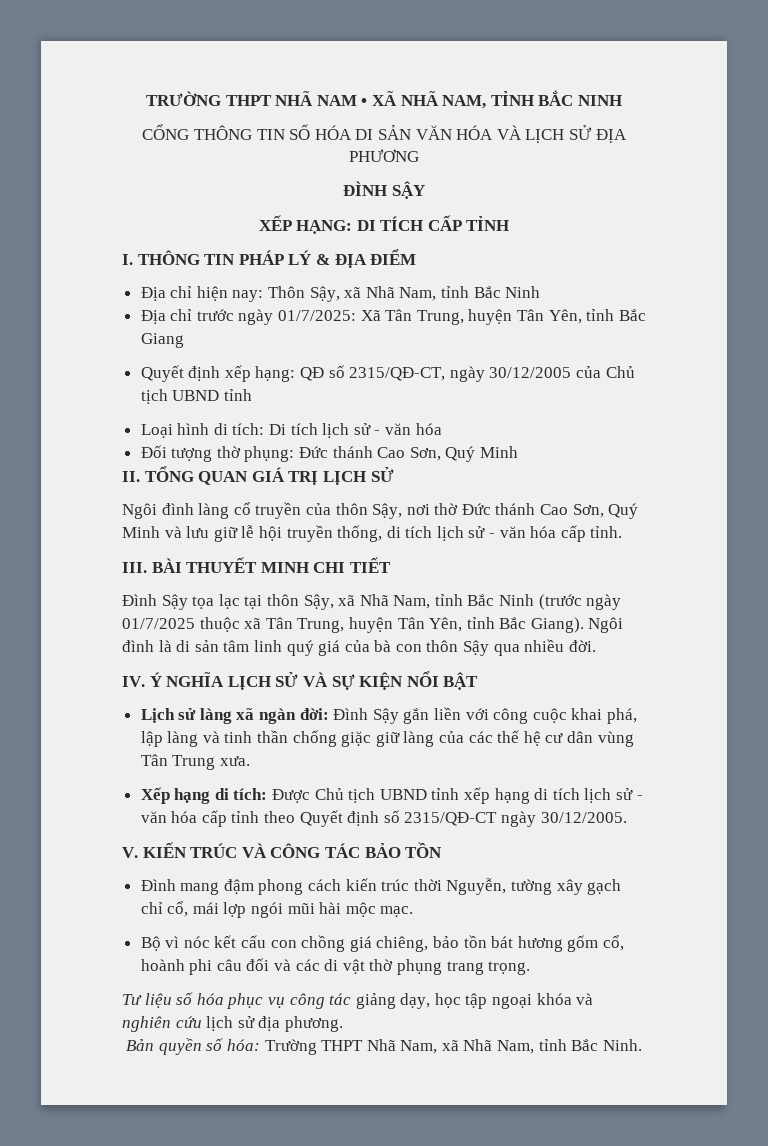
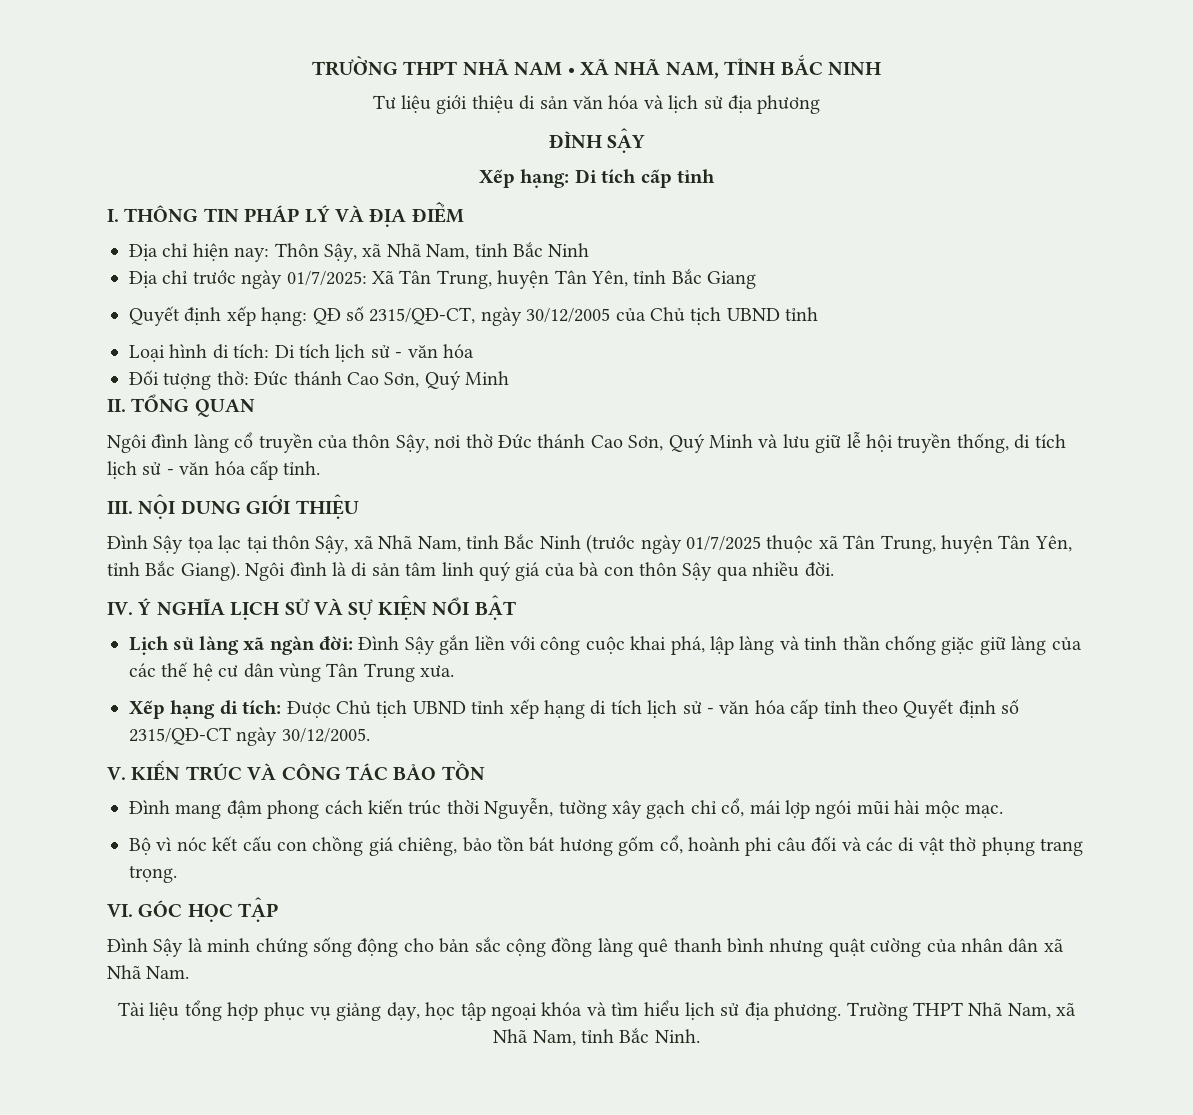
- CỔNG THÔNG TIN SỐ HÓA DI SẢN VĂN HÓA VÀ LỊCH SỬ ĐỊA PHƯƠNG
+ Tư liệu giới thiệu di sản văn hóa và lịch sử địa phương
  ĐÌNH SẬY
- XẾP HẠNG: DI TÍCH CẤP TỈNH
+ Xếp hạng: Di tích cấp tỉnh
- I. THÔNG TIN PHÁP LÝ & ĐỊA ĐIỂM
+ I. THÔNG TIN PHÁP LÝ VÀ ĐỊA ĐIỂM
- Đối tượng thờ phụng: Đức thánh Cao Sơn, Quý Minh
+ Đối tượng thờ: Đức thánh Cao Sơn, Quý Minh
- II. TỔNG QUAN GIÁ TRỊ LỊCH SỬ
+ II. TỔNG QUAN
- III. BÀI THUYẾT MINH CHI TIẾT
+ III. NỘI DUNG GIỚI THIỆU
- Tư liệu số hóa phục vụ công tác giảng dạy, học tập ngoại khóa và nghiên cứu lịch sử địa phương.
- Bản quyền số hóa: Trường THPT Nhã Nam, xã Nhã Nam, tỉnh Bắc Ninh.
+ VI. GÓC HỌC TẬP
+ Đình Sậy là minh chứng sống động cho bản sắc cộng đồng làng quê thanh bình nhưng quật cường của nhân dân xã Nhã Nam.
+ Tài liệu tổng hợp phục vụ giảng dạy, học tập ngoại khóa và tìm hiểu lịch sử địa phương. Trường THPT Nhã Nam, xã Nhã Nam, tỉnh Bắc Ninh.

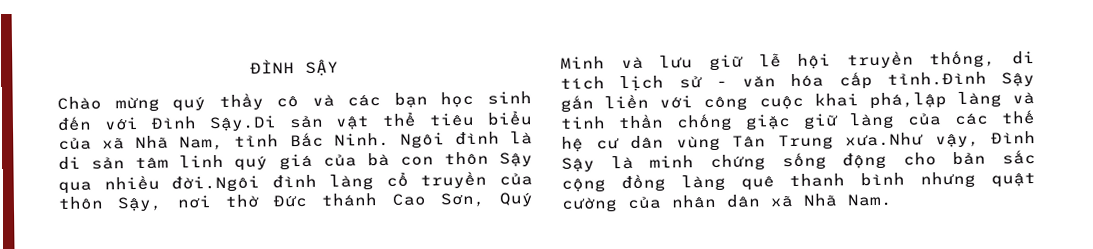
- TRƯỜNG THPT NHÃ NAM • XÃ NHÃ NAM, TỈNH BẮC NINH
- Tư liệu giới thiệu di sản văn hóa và lịch sử địa phương
  ĐÌNH SẬY
- Xếp hạng: Di tích cấp tỉnh
- I. THÔNG TIN PHÁP LÝ VÀ ĐỊA ĐIỂM
- Địa chỉ hiện nay: Thôn Sậy, xã Nhã Nam, tỉnh Bắc Ninh
- Địa chỉ trước ngày 01/7/2025: Xã Tân Trung, huyện Tân Yên, tỉnh Bắc Giang
- Quyết định xếp hạng: QĐ số 2315/QĐ-CT, ngày 30/12/2005 của Chủ tịch UBND tỉnh
- Loại hình di tích: Di tích lịch sử - văn hóa
- Đối tượng thờ: Đức thánh Cao Sơn, Quý Minh
- II. TỔNG QUAN
- Ngôi đình làng cổ truyền của thôn Sậy, nơi thờ Đức thánh Cao Sơn, Quý Minh và lưu giữ lễ hội truyền thống, di tích lịch sử - văn hóa cấp tỉnh.
- III. NỘI DUNG GIỚI THIỆU
- Đình Sậy tọa lạc tại thôn Sậy, xã Nhã Nam, tỉnh Bắc Ninh (trước ngày 01/7/2025 thuộc xã Tân Trung, huyện Tân Yên, tỉnh Bắc Giang). Ngôi đình là di sản tâm linh quý giá của bà con thôn Sậy qua nhiều đời.
- IV. Ý NGHĨA LỊCH SỬ VÀ SỰ KIỆN NỔI BẬT
- Lịch sử làng xã ngàn đời: Đình Sậy gắn liền với công cuộc khai phá, lập làng và tinh thần chống giặc giữ làng của các thế hệ cư dân vùng Tân Trung xưa.
- Xếp hạng di tích: Được Chủ tịch UBND tỉnh xếp hạng di tích lịch sử - văn hóa cấp tỉnh theo Quyết định số 2315/QĐ-CT ngày 30/12/2005.
- V. KIẾN TRÚC VÀ CÔNG TÁC BẢO TỒN
- Đình mang đậm phong cách kiến trúc thời Nguyễn, tường xây gạch chỉ cổ, mái lợp ngói mũi hài mộc mạc.
- Bộ vì nóc kết cấu con chồng giá chiêng, bảo tồn bát hương gốm cổ, hoành phi câu đối và các di vật thờ phụng trang trọng.
- VI. GÓC HỌC TẬP
- Đình Sậy là minh chứng sống động cho bản sắc cộng đồng làng quê thanh bình nhưng quật cường của nhân dân xã Nhã Nam.
+ Chào mừng quý thầy cô và các bạn học sinh đến với Đình Sậy.Di sản vật thể tiêu biểu của xã Nhã Nam, tỉnh Bắc Ninh. Ngôi đình là di sản tâm linh quý giá của bà con thôn Sậy qua nhiều đời.Ngôi đình làng cổ truyền của thôn Sậy, nơi thờ Đức thánh Cao Sơn, Quý Minh và lưu giữ lễ hội truyền thống, di tích lịch sử - văn hóa cấp tỉnh.Đình Sậy gắn liền với công cuộc khai phá,lập làng và tinh thần chống giặc giữ làng của các thế hệ cư dân vùng Tân Trung xưa.Như vậy, Đình Sậy là minh chứng sống động cho bản sắc cộng đồng làng quê thanh bình nhưng quật cường của nhân dân xã Nhã Nam.
- Tài liệu tổng hợp phục vụ giảng dạy, học tập ngoại khóa và tìm hiểu lịch sử địa phương. Trường THPT Nhã Nam, xã Nhã Nam, tỉnh Bắc Ninh.

